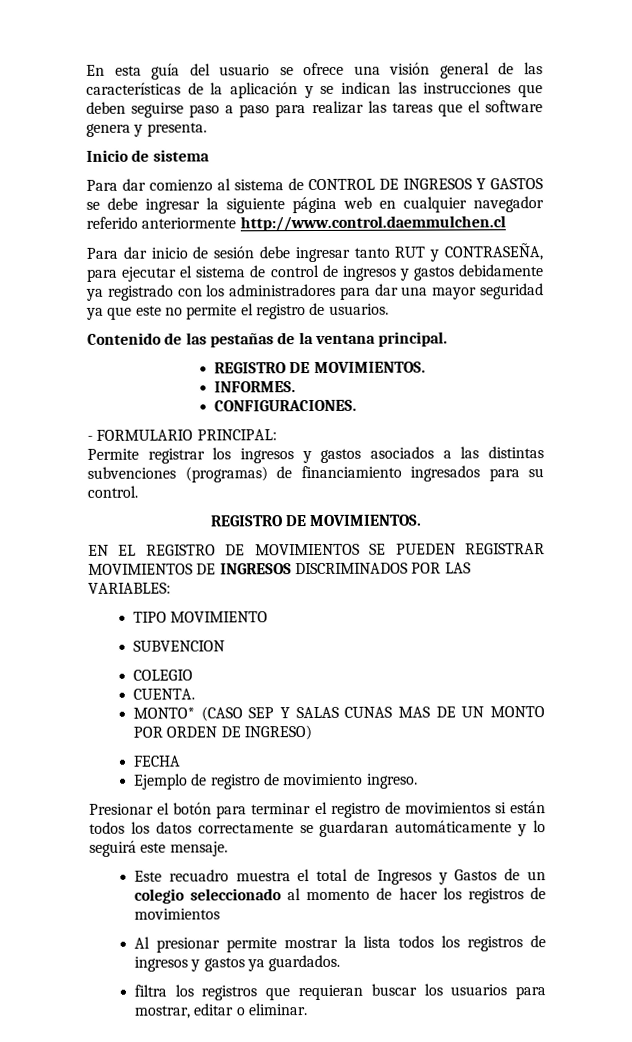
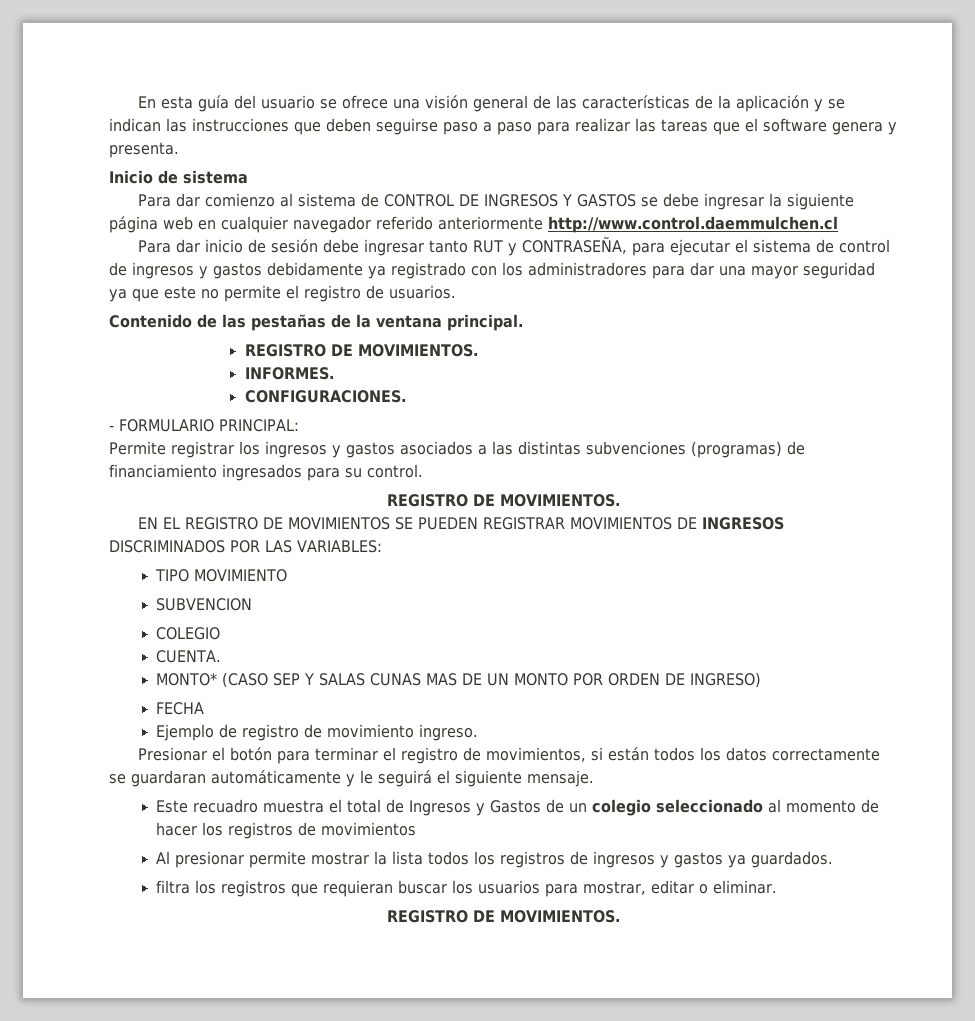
- Presionar el botón para terminar el registro de movimientos si están todos los datos correctamente se guardaran automáticamente y lo seguirá este mensaje.
+ Presionar el botón para terminar el registro de movimientos, si están todos los datos correctamente se guardaran automáticamente y le seguirá el siguiente mensaje.
  filtra los registros que requieran buscar los usuarios para mostrar, editar o eliminar.
+ REGISTRO DE MOVIMIENTOS.

